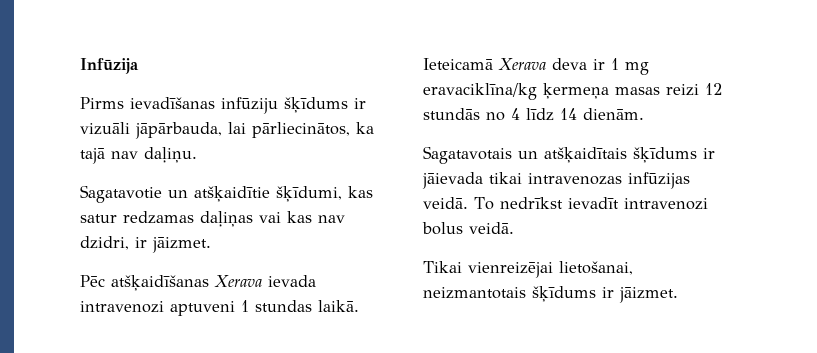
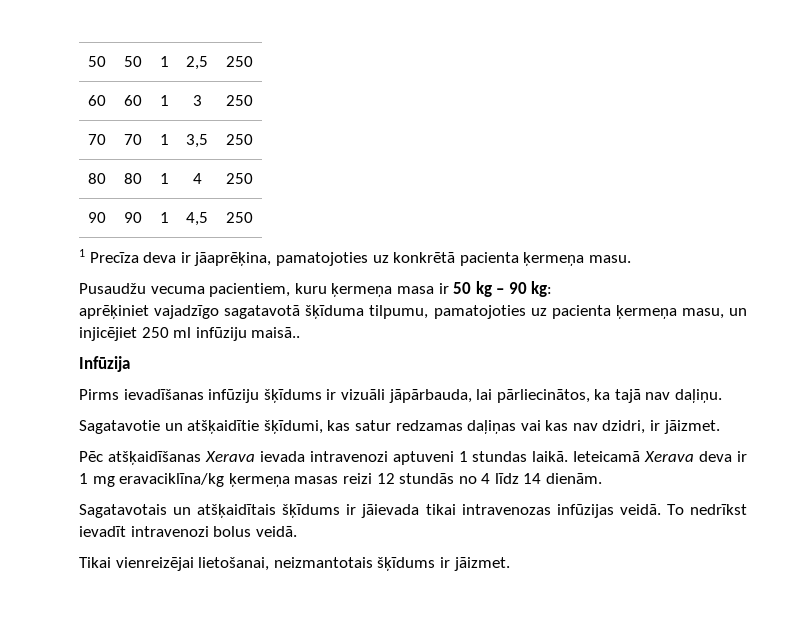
+ 50 | 50 | 1 | 2,5 | 250
+ 60 | 60 | 1 | 3 | 250
+ 70 | 70 | 1 | 3,5 | 250
+ 80 | 80 | 1 | 4 | 250
+ 90 | 90 | 1 | 4,5 | 250
+ 1 Precīza deva ir jāaprēķina, pamatojoties uz konkrētā pacienta ķermeņa masu.
+ Pusaudžu vecuma pacientiem, kuru ķermeņa masa ir 50 kg – 90 kg:
+ aprēķiniet vajadzīgo sagatavotā šķīduma tilpumu, pamatojoties uz pacienta ķermeņa masu, un injicējiet 250 ml infūziju maisā..

